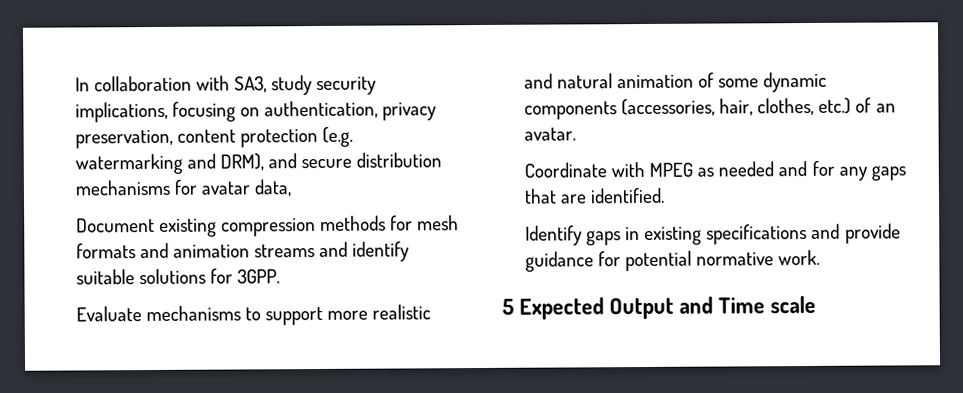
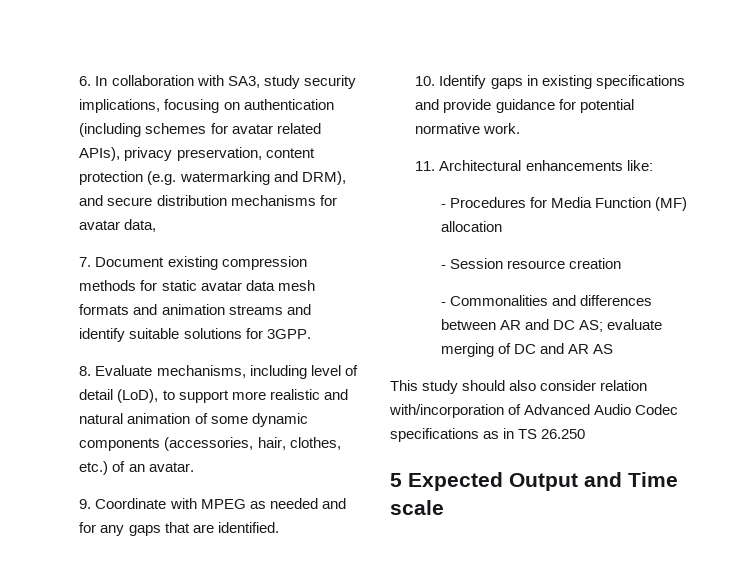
- In collaboration with SA3, study security implications, focusing on authentication, privacy preservation, content protection (e.g. watermarking and DRM), and secure distribution mechanisms for avatar data,
+ 6. In collaboration with SA3, study security implications, focusing on authentication (including schemes for avatar related APIs), privacy preservation, content protection (e.g. watermarking and DRM), and secure distribution mechanisms for avatar data,
- Document existing compression methods for mesh formats and animation streams and identify suitable solutions for 3GPP.
+ 7. Document existing compression methods for static avatar data mesh formats and animation streams and identify suitable solutions for 3GPP.
- Evaluate mechanisms to support more realistic and natural animation of some dynamic components (accessories, hair, clothes, etc.) of an avatar.
+ 8. Evaluate mechanisms, including level of detail (LoD), to support more realistic and natural animation of some dynamic components (accessories, hair, clothes, etc.) of an avatar.
- Coordinate with MPEG as needed and for any gaps that are identified.
+ 9. Coordinate with MPEG as needed and for any gaps that are identified.
- Identify gaps in existing specifications and provide guidance for potential normative work.
+ 10. Identify gaps in existing specifications and provide guidance for potential normative work.
+ 11. Architectural enhancements like:
+ - Procedures for Media Function (MF) allocation
+ - Session resource creation
+ - Commonalities and differences between AR and DC AS; evaluate merging of DC and AR AS
+ This study should also consider relation with/incorporation of Advanced Audio Codec specifications as in TS 26.250

